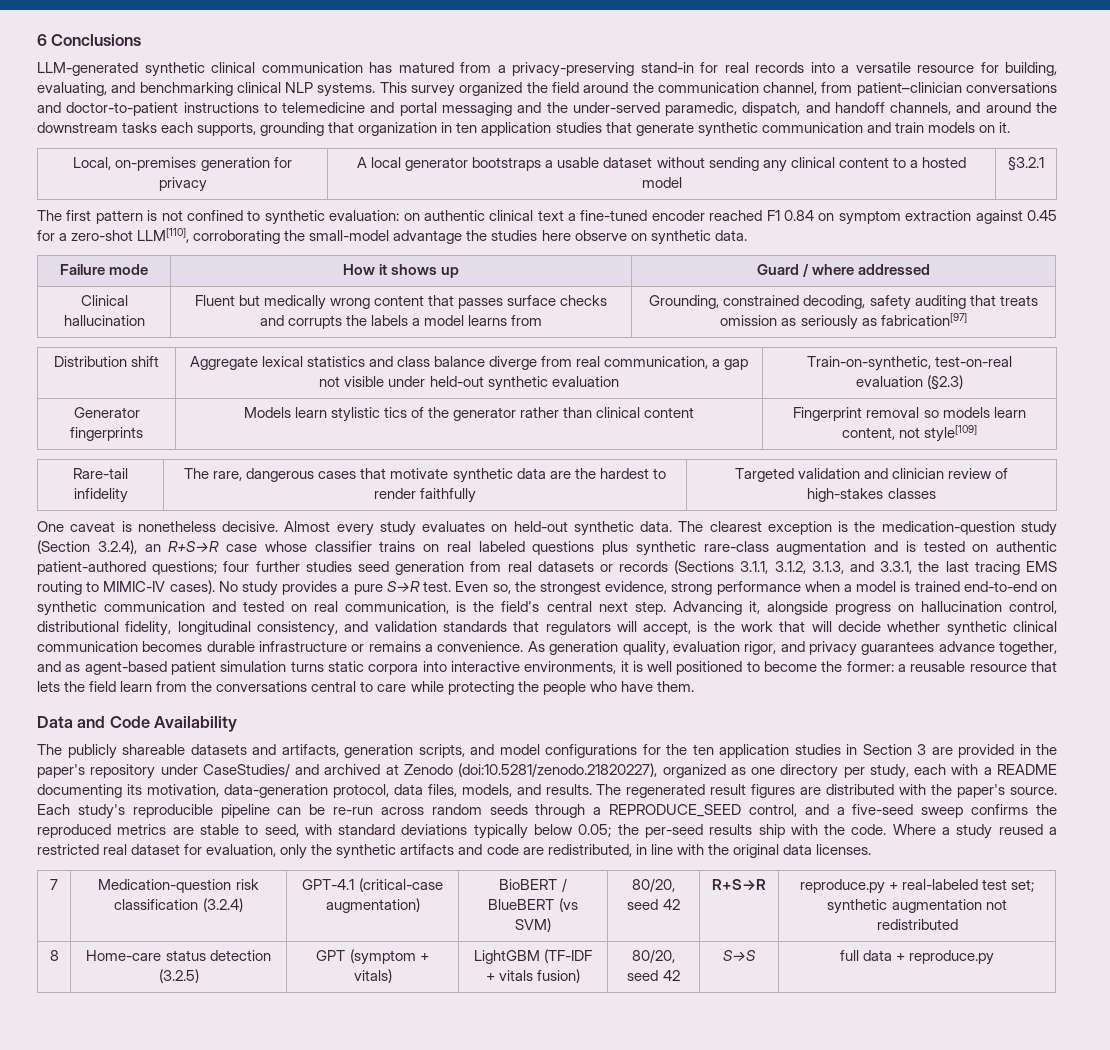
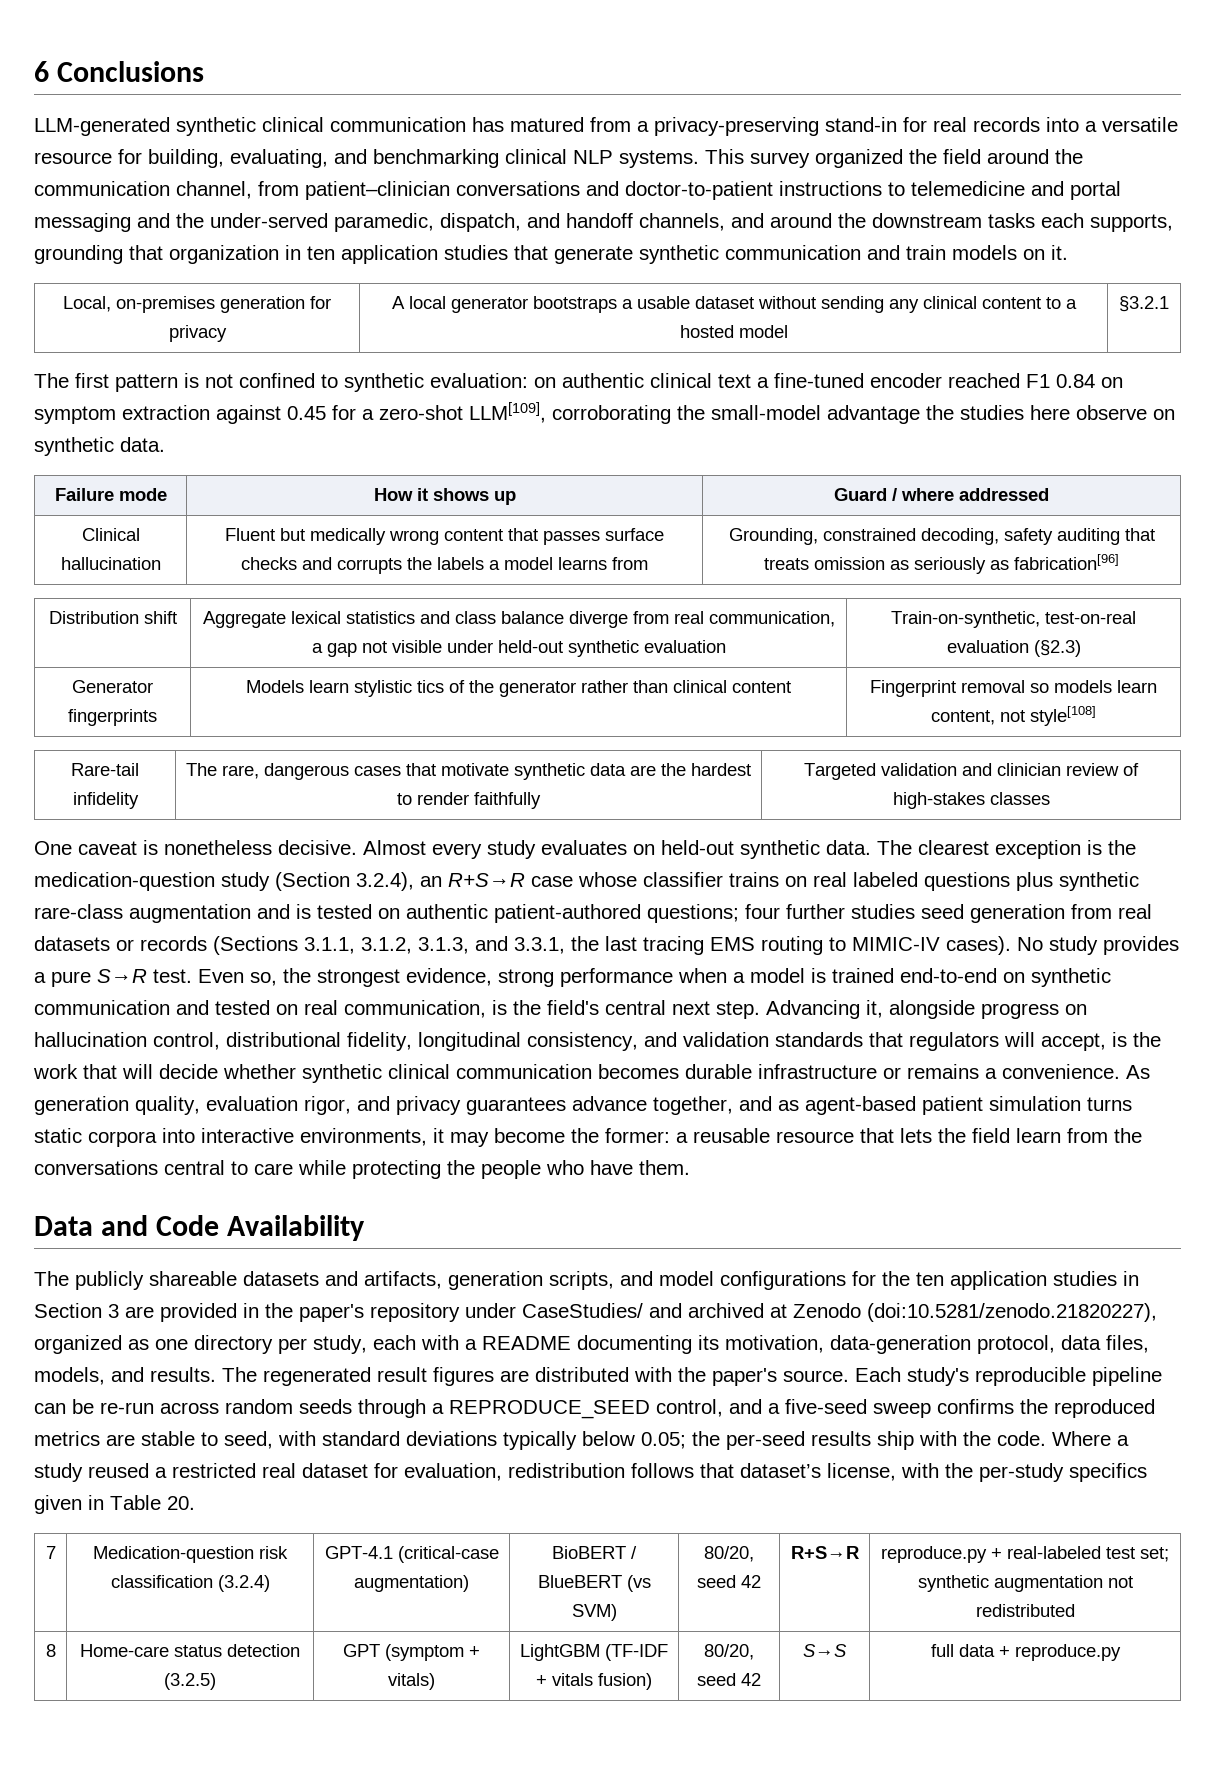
- The first pattern is not confined to synthetic evaluation: on authentic clinical text a fine-tuned encoder reached F1 0.84 on symptom extraction against 0.45 for a zero-shot LLM[110], corroborating the small-model advantage the studies here observe on synthetic data.
+ The first pattern is not confined to synthetic evaluation: on authentic clinical text a fine-tuned encoder reached F1 0.84 on symptom extraction against 0.45 for a zero-shot LLM[109], corroborating the small-model advantage the studies here observe on synthetic data.
- Clinical hallucination | Fluent but medically wrong content that passes surface checks and corrupts the labels a model learns from | Grounding, constrained decoding, safety auditing that treats omission as seriously as fabrication[97]
+ Clinical hallucination | Fluent but medically wrong content that passes surface checks and corrupts the labels a model learns from | Grounding, constrained decoding, safety auditing that treats omission as seriously as fabrication[96]
- Generator fingerprints | Models learn stylistic tics of the generator rather than clinical content | Fingerprint removal so models learn content, not style[109]
+ Generator fingerprints | Models learn stylistic tics of the generator rather than clinical content | Fingerprint removal so models learn content, not style[108]
- As generation quality, evaluation rigor, and privacy guarantees advance together, and as agent-based patient simulation turns static corpora into interactive environments, it is well positioned to become the former: a reusable resource that lets the field learn from the conversations central to care while protecting the people who have them.
+ As generation quality, evaluation rigor, and privacy guarantees advance together, and as agent-based patient simulation turns static corpora into interactive environments, it may become the former: a reusable resource that lets the field learn from the conversations central to care while protecting the people who have them.
- Where a study reused a restricted real dataset for evaluation, only the synthetic artifacts and code are redistributed, in line with the original data licenses.
+ Where a study reused a restricted real dataset for evaluation, redistribution follows that dataset’s license, with the per-study specifics given in Table 20.

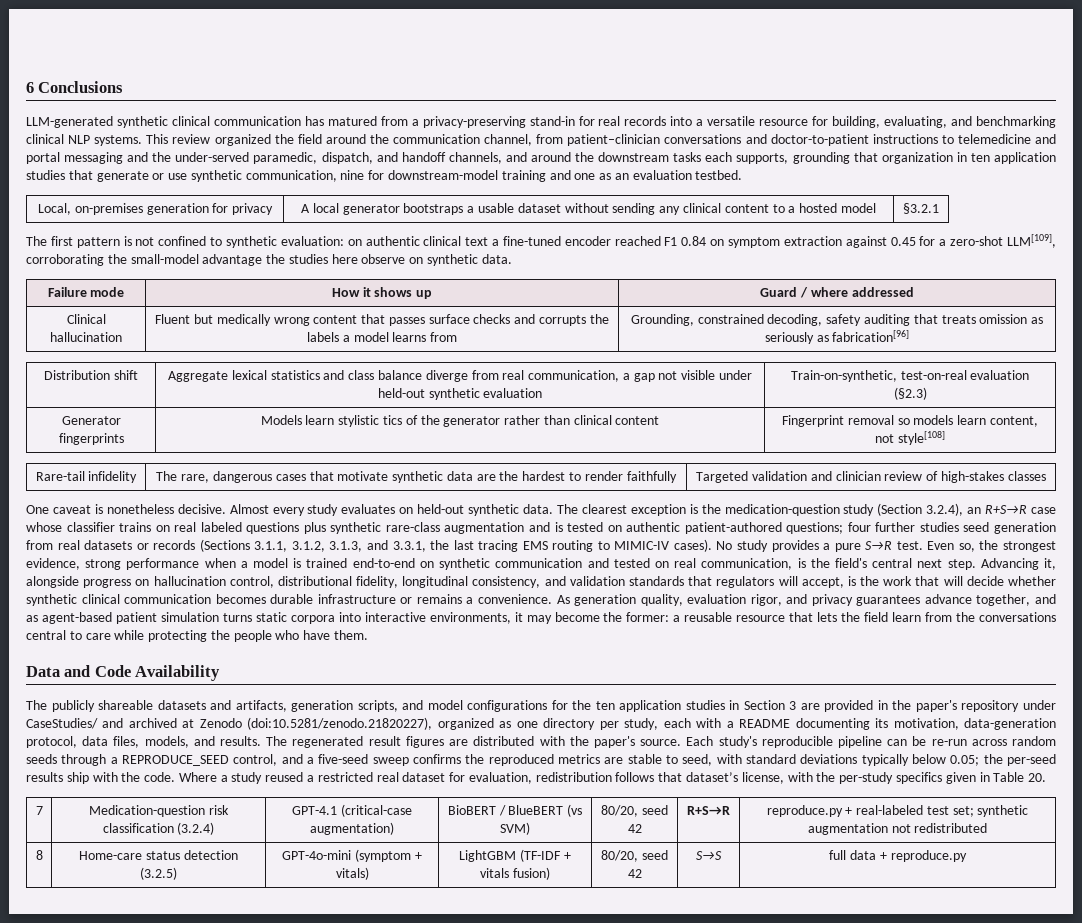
- This survey organized the field around the communication channel, from patient–clinician conversations and doctor-to-patient instructions to telemedicine and portal messaging and the under-served paramedic, dispatch, and handoff channels, and around the downstream tasks each supports, grounding that organization in ten application studies that generate synthetic communication and train models on it.
+ This review organized the field around the communication channel, from patient–clinician conversations and doctor-to-patient instructions to telemedicine and portal messaging and the under-served paramedic, dispatch, and handoff channels, and around the downstream tasks each supports, grounding that organization in ten application studies that generate or use synthetic communication, nine for downstream-model training and one as an evaluation testbed.
- 8 | Home-care status detection (3.2.5) | GPT (symptom + vitals) | LightGBM (TF-IDF + vitals fusion) | 80/20, seed 42 | S→S | full data + reproduce.py
+ 8 | Home-care status detection (3.2.5) | GPT-4o-mini (symptom + vitals) | LightGBM (TF-IDF + vitals fusion) | 80/20, seed 42 | S→S | full data + reproduce.py

